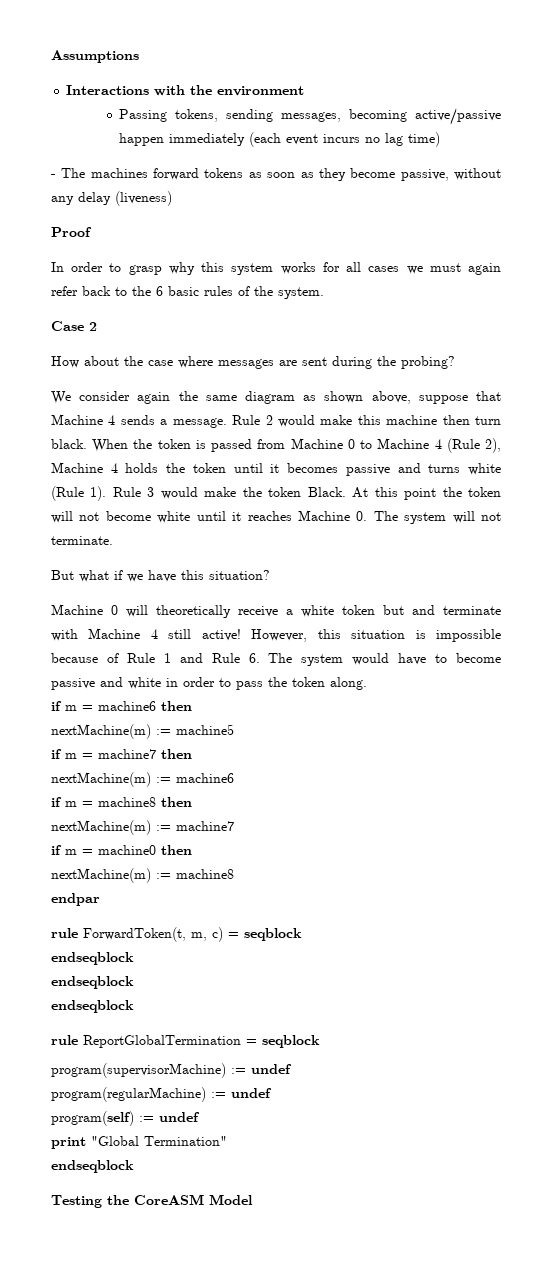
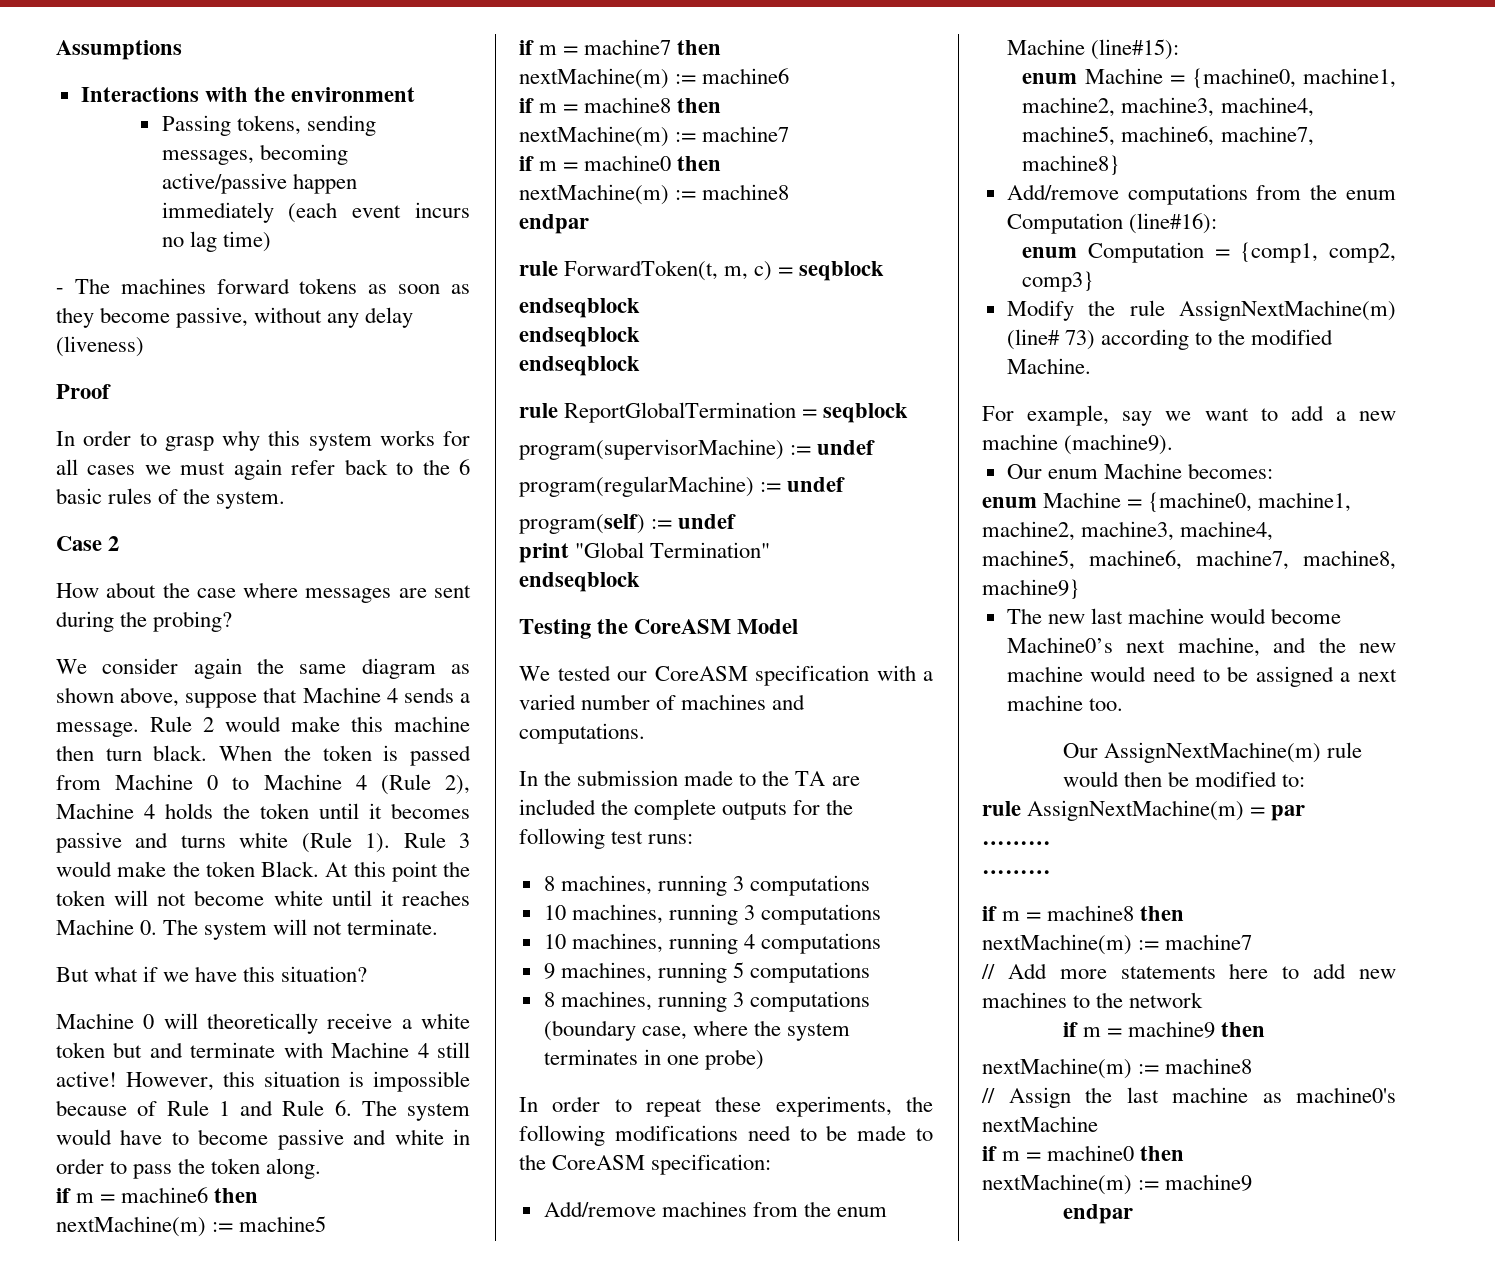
+ We tested our CoreASM specification with a varied number of machines and computations.
+ In the submission made to the TA are included the complete outputs for the following test runs:
+ 8 machines, running 3 computations
+ 10 machines, running 3 computations
+ 10 machines, running 4 computations
+ 9 machines, running 5 computations
+ 8 machines, running 3 computations (boundary case, where the system terminates in one probe)
+ In order to repeat these experiments, the following modifications need to be made to the CoreASM specification:
+ Add/remove machines from the enum Machine (line#15):
+ enum Machine = {machine0, machine1, machine2, machine3, machine4, machine5, machine6, machine7, machine8}
+ Add/remove computations from the enum Computation (line#16):
+ enum Computation = {comp1, comp2, comp3}
+ Modify the rule AssignNextMachine(m) (line# 73) according to the modified Machine.
+ For example, say we want to add a new machine (machine9).
+ Our enum Machine becomes:
+ enum Machine = {machine0, machine1, machine2, machine3, machine4,
+ machine5, machine6, machine7, machine8, machine9}
+ The new last machine would become Machine0’s next machine, and the new machine would need to be assigned a next machine too.
+ Our AssignNextMachine(m) rule would then be modified to:
+ rule AssignNextMachine(m) = par
+ ………
+ ………
+ if m = machine8 then
+ nextMachine(m) := machine7
+ // Add more statements here to add new machines to the network
+ if m = machine9 then
+ nextMachine(m) := machine8
+ // Assign the last machine as machine0's nextMachine
+ if m = machine0 then
+ nextMachine(m) := machine9
+ endpar

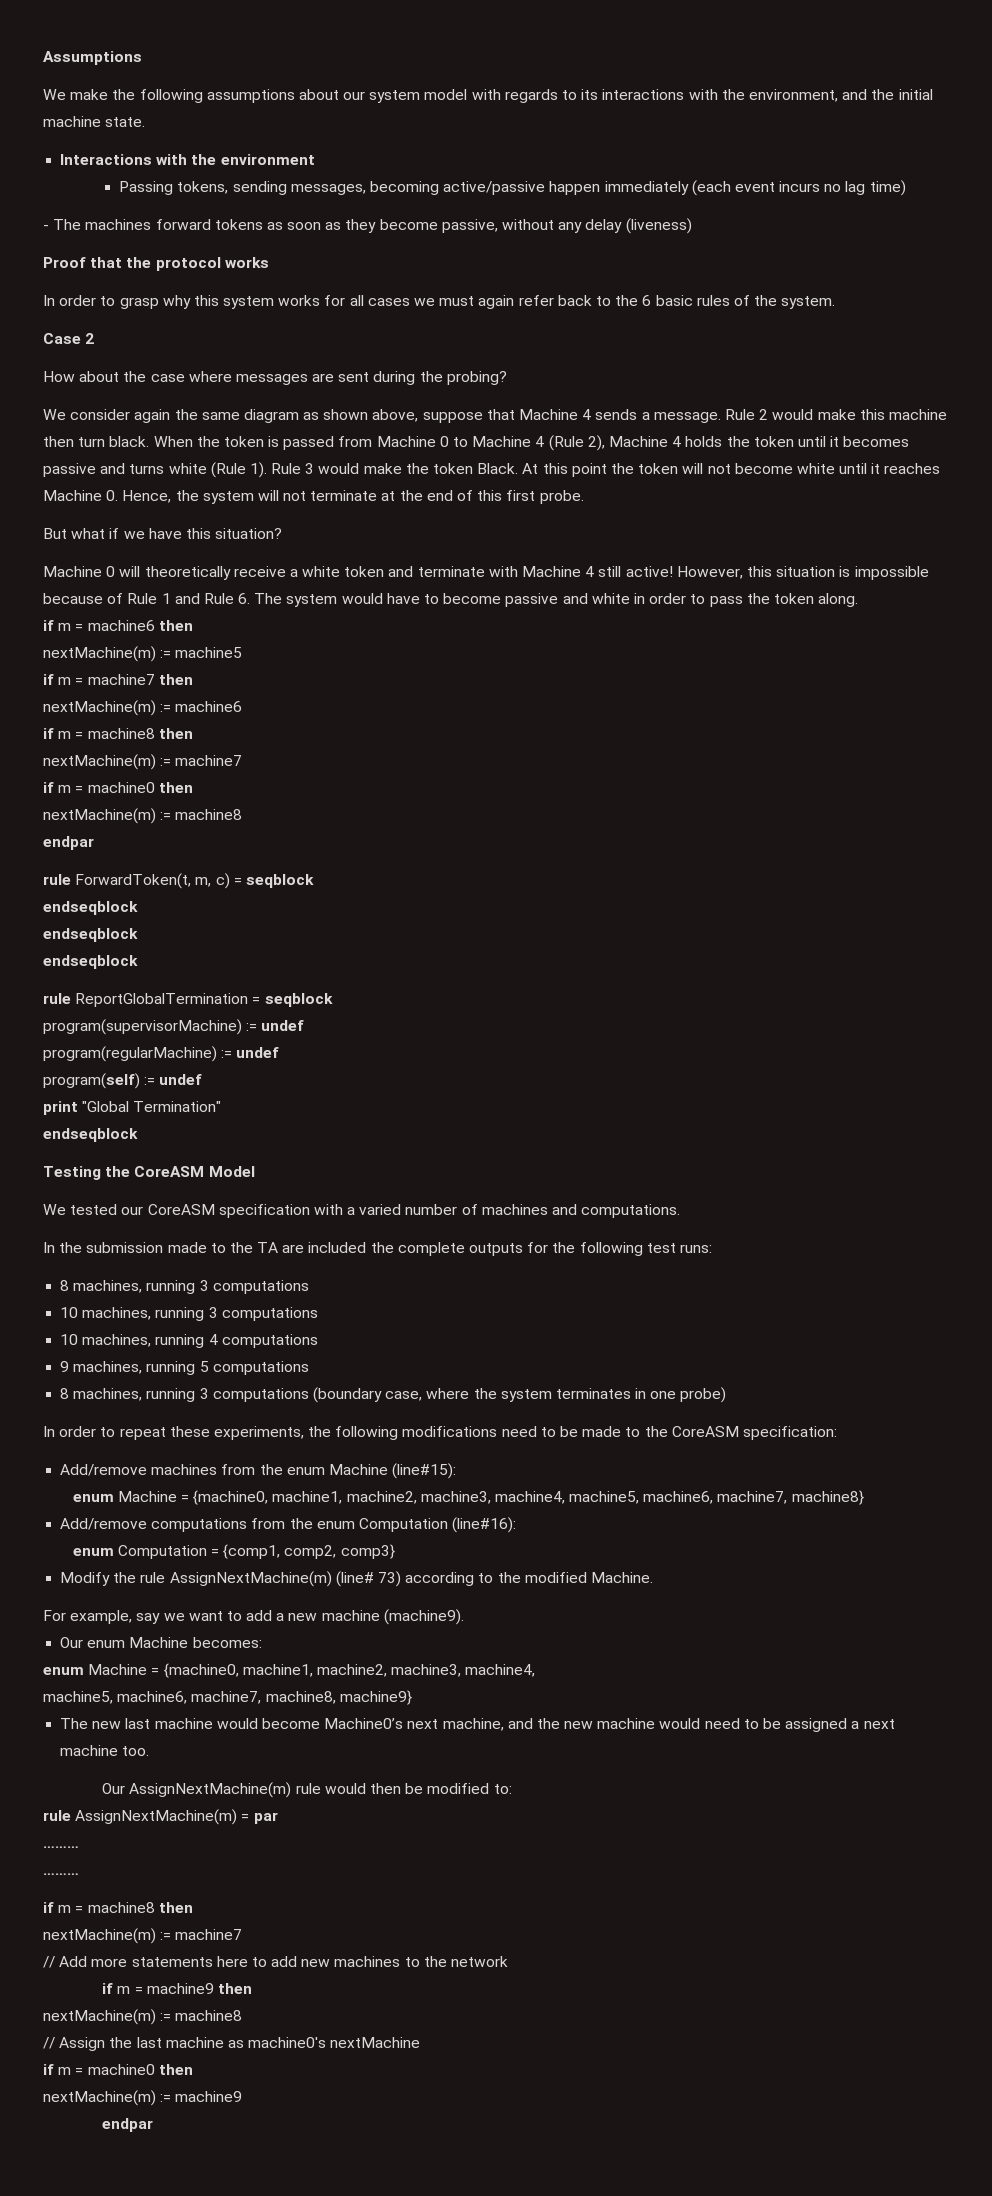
+ We make the following assumptions about our system model with regards to its interactions with the environment, and the initial machine state.
- Proof
+ Proof that the protocol works
- At this point the token will not become white until it reaches Machine 0. The system will not terminate.
+ At this point the token will not become white until it reaches Machine 0. Hence, the system will not terminate at the end of this first probe.
- Machine 0 will theoretically receive a white token but and terminate with Machine 4 still active!
+ Machine 0 will theoretically receive a white token and terminate with Machine 4 still active!

